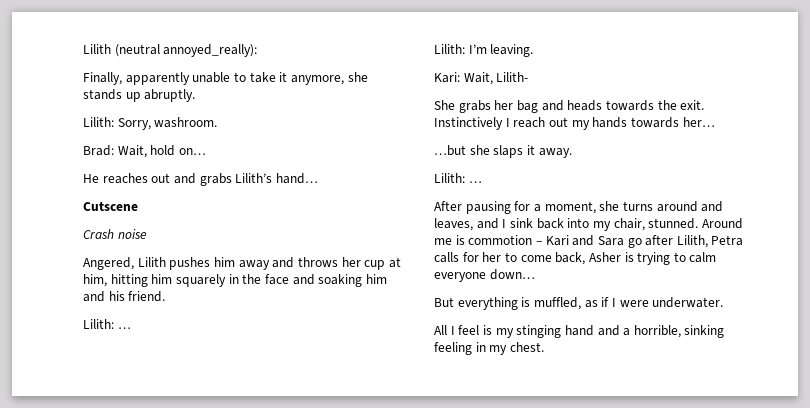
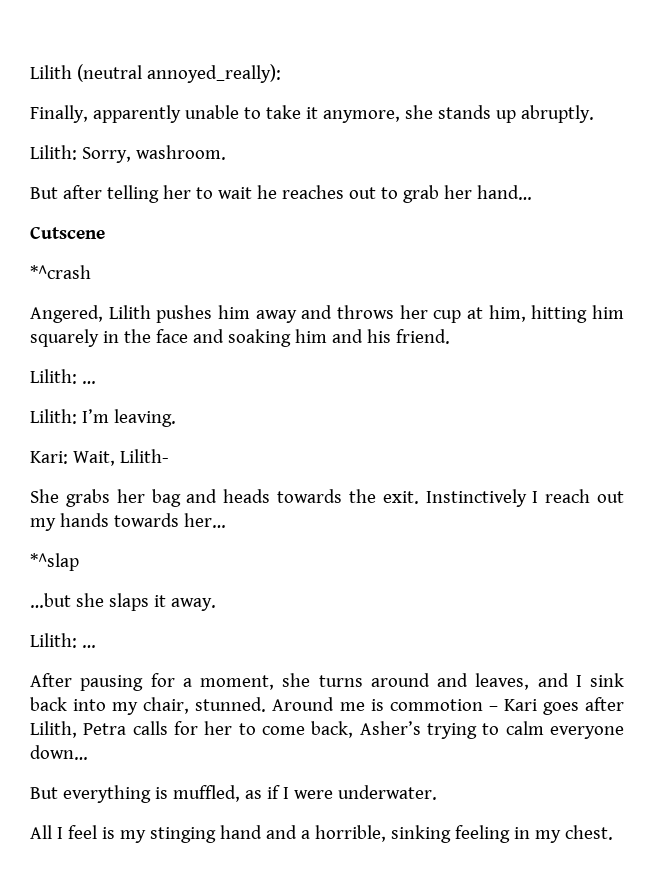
- Brad: Wait, hold on…
- He reaches out and grabs Lilith’s hand…
+ But after telling her to wait he reaches out to grab her hand…
- Crash noise
+ *^crash
+ *^slap
- Around me is commotion – Kari and Sara go after Lilith, Petra calls for her to come back, Asher is trying to calm everyone down…
+ Around me is commotion – Kari goes after Lilith, Petra calls for her to come back, Asher’s trying to calm everyone down…

